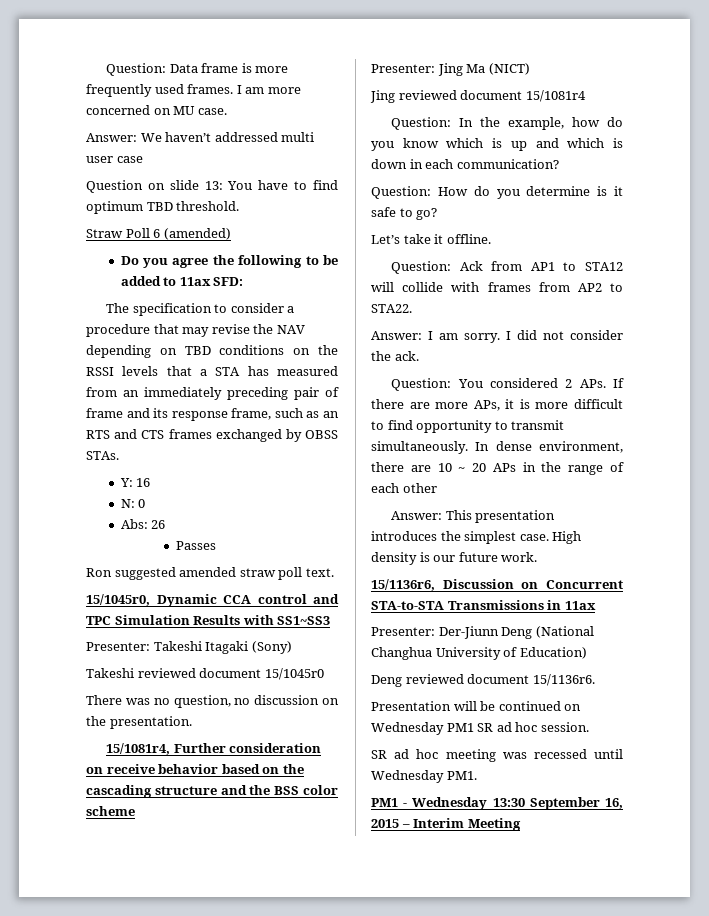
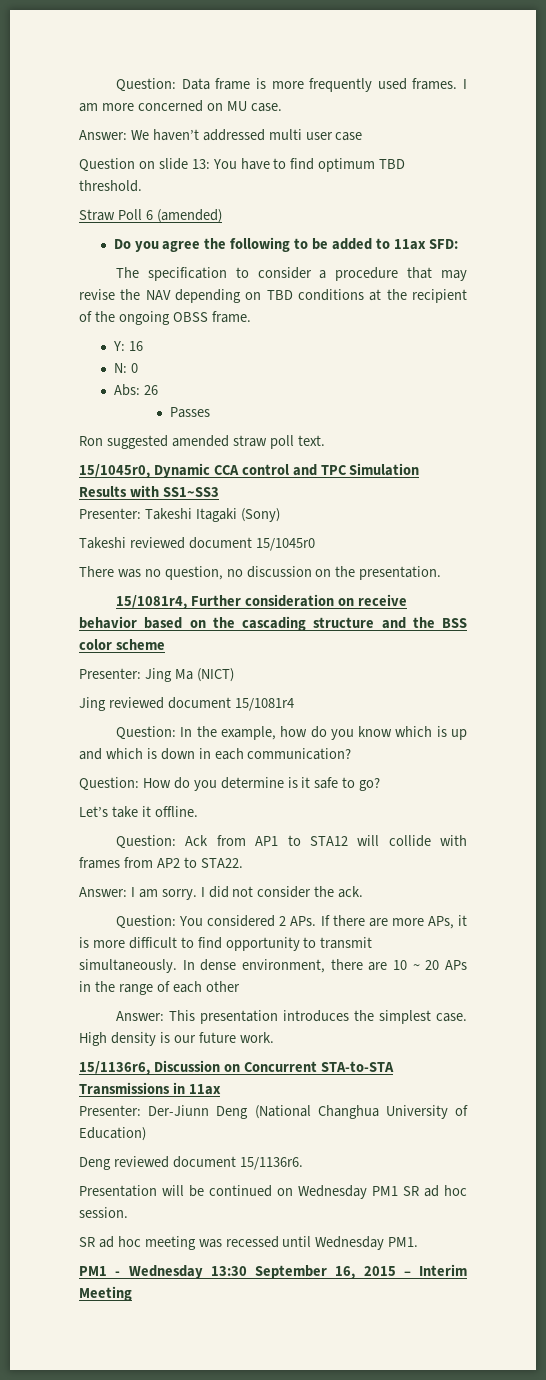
- The specification to consider a procedure that may revise the NAV depending on TBD conditions on the RSSI levels that a STA has measured from an immediately preceding pair of frame and its response frame, such as an RTS and CTS frames exchanged by OBSS STAs.
+ The specification to consider a procedure that may revise the NAV depending on TBD conditions at the recipient of the ongoing OBSS frame.

